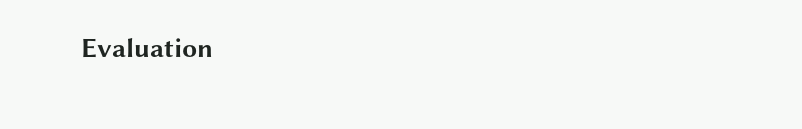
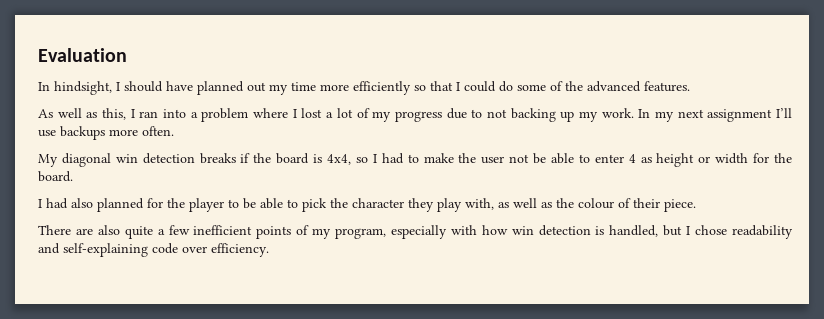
+ In hindsight, I should have planned out my time more efficiently so that I could do some of the advanced features.
+ As well as this, I ran into a problem where I lost a lot of my progress due to not backing up my work. In my next assignment I’ll use backups more often.
+ My diagonal win detection breaks if the board is 4x4, so I had to make the user not be able to enter 4 as height or width for the board.
+ I had also planned for the player to be able to pick the character they play with, as well as the colour of their piece.
+ There are also quite a few inefficient points of my program, especially with how win detection is handled, but I chose readability and self-explaining code over efficiency.

